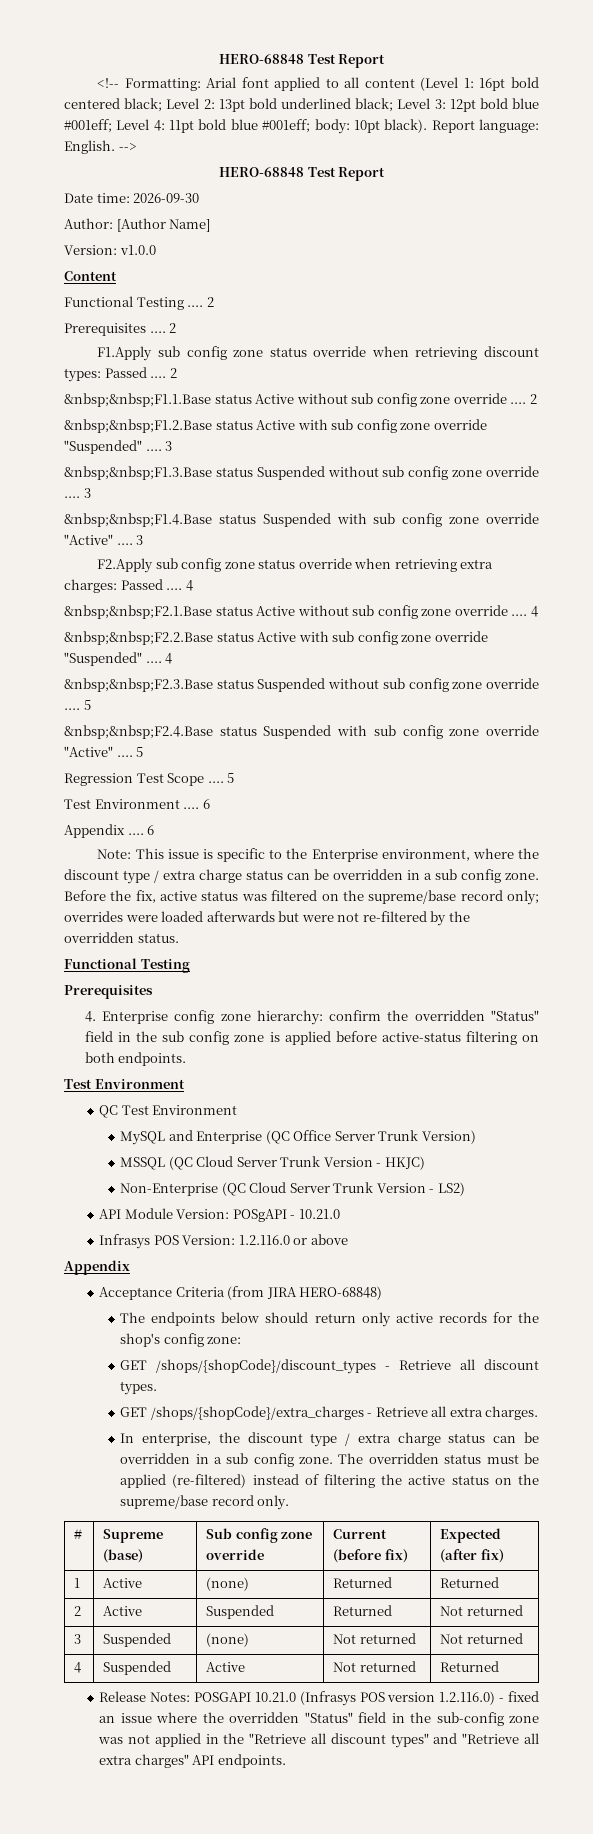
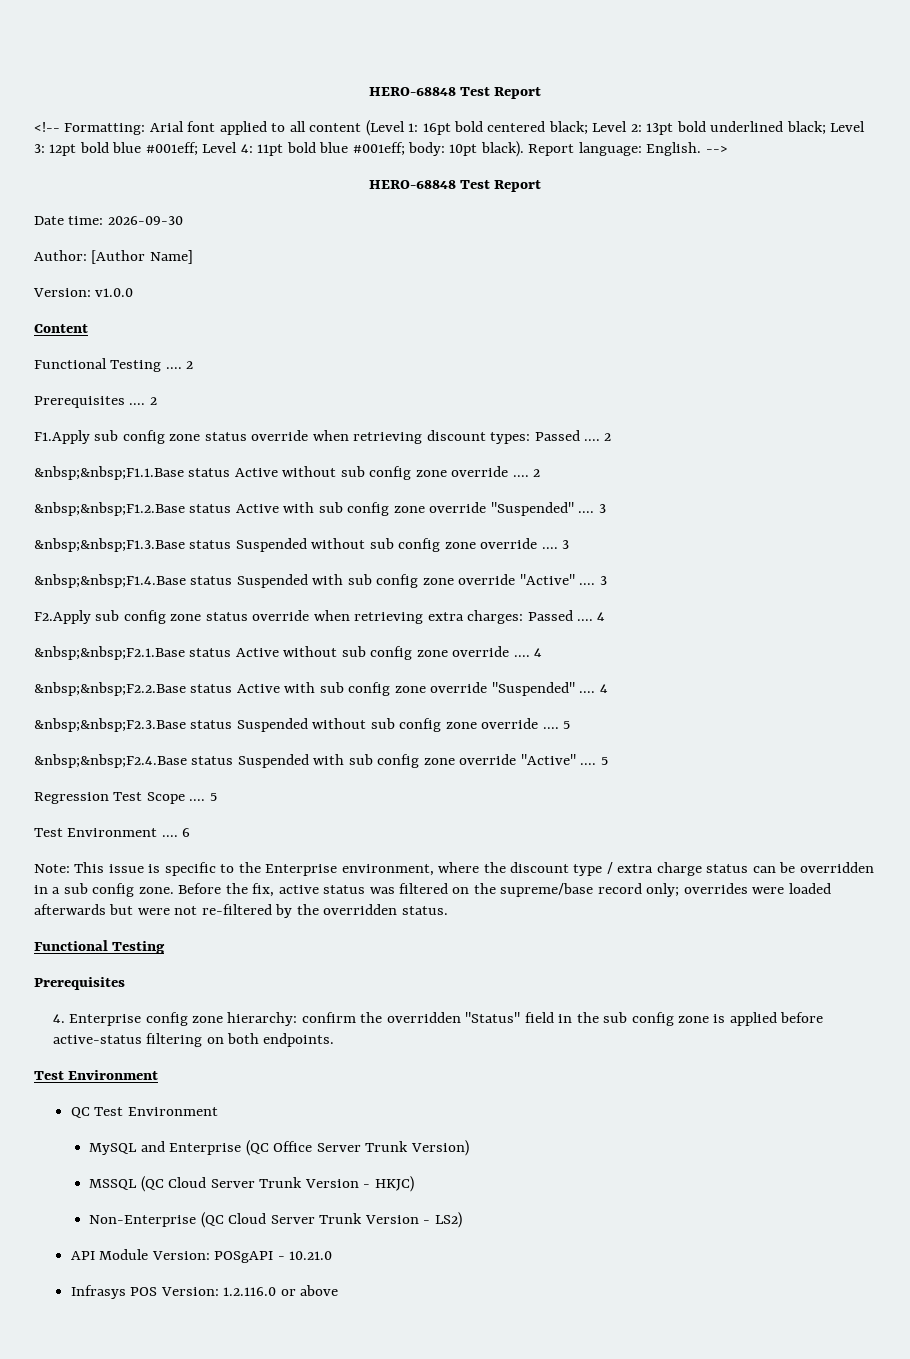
- Appendix .... 6
  Infrasys POS Version: 1.2.116.0 or above
- Appendix
- Acceptance Criteria (from JIRA HERO-68848)
- The endpoints below should return only active records for the shop's config zone:
- GET /shops/{shopCode}/discount_types - Retrieve all discount types.
- GET /shops/{shopCode}/extra_charges - Retrieve all extra charges.
- In enterprise, the discount type / extra charge status can be overridden in a sub config zone. The overridden status must be applied (re-filtered) instead of filtering the active status on the supreme/base record only.
- # | Supreme (base) | Sub config zone override | Current (before fix) | Expected (after fix)
- 1 | Active | (none) | Returned | Returned
- 2 | Active | Suspended | Returned | Not returned
- 3 | Suspended | (none) | Not returned | Not returned
- 4 | Suspended | Active | Not returned | Returned
- Release Notes: POSGAPI 10.21.0 (Infrasys POS version 1.2.116.0) - fixed an issue where the overridden "Status" field in the sub-config zone was not applied in the "Retrieve all discount types" and "Retrieve all extra charges" API endpoints.

